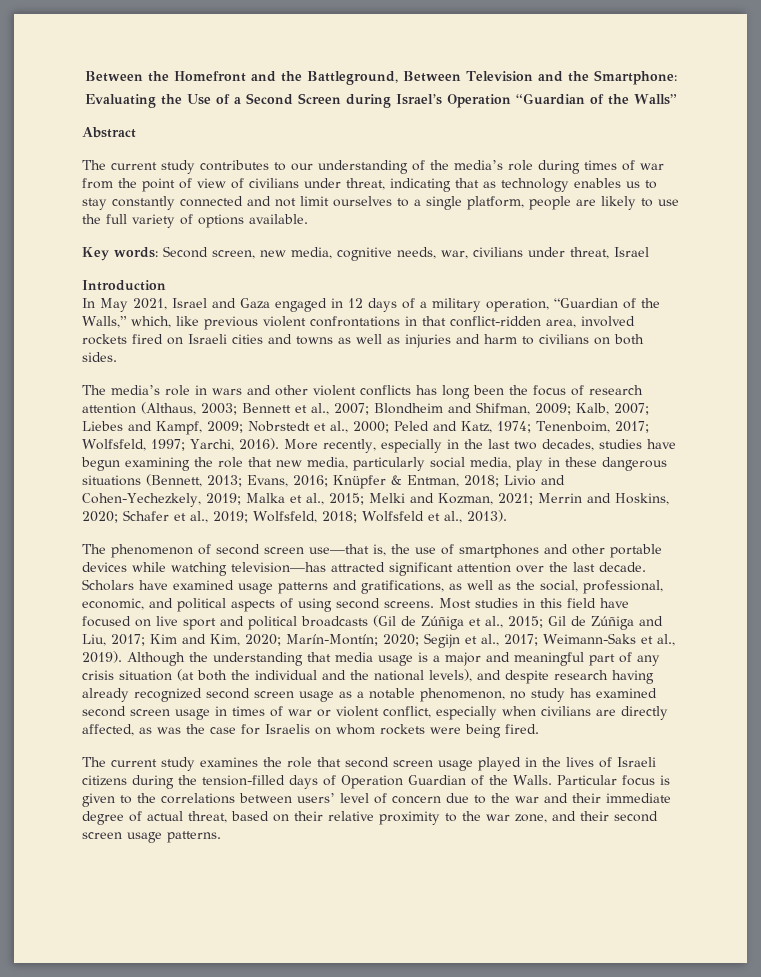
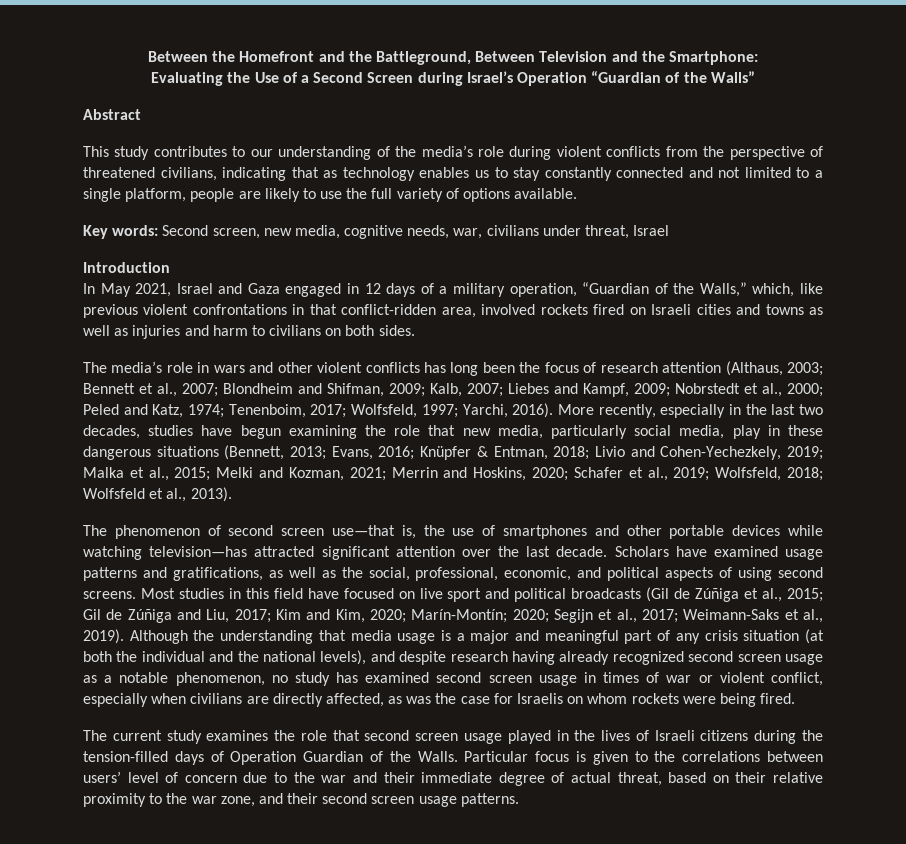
- The current study contributes to our understanding of the media’s role during times of war from the point of view of civilians under threat, indicating that as technology enables us to stay constantly connected and not limit ourselves to a single platform, people are likely to use the full variety of options available.
+ This study contributes to our understanding of the media’s role during violent conflicts from the perspective of threatened civilians, indicating that as technology enables us to stay constantly connected and not limited to a single platform, people are likely to use the full variety of options available.

